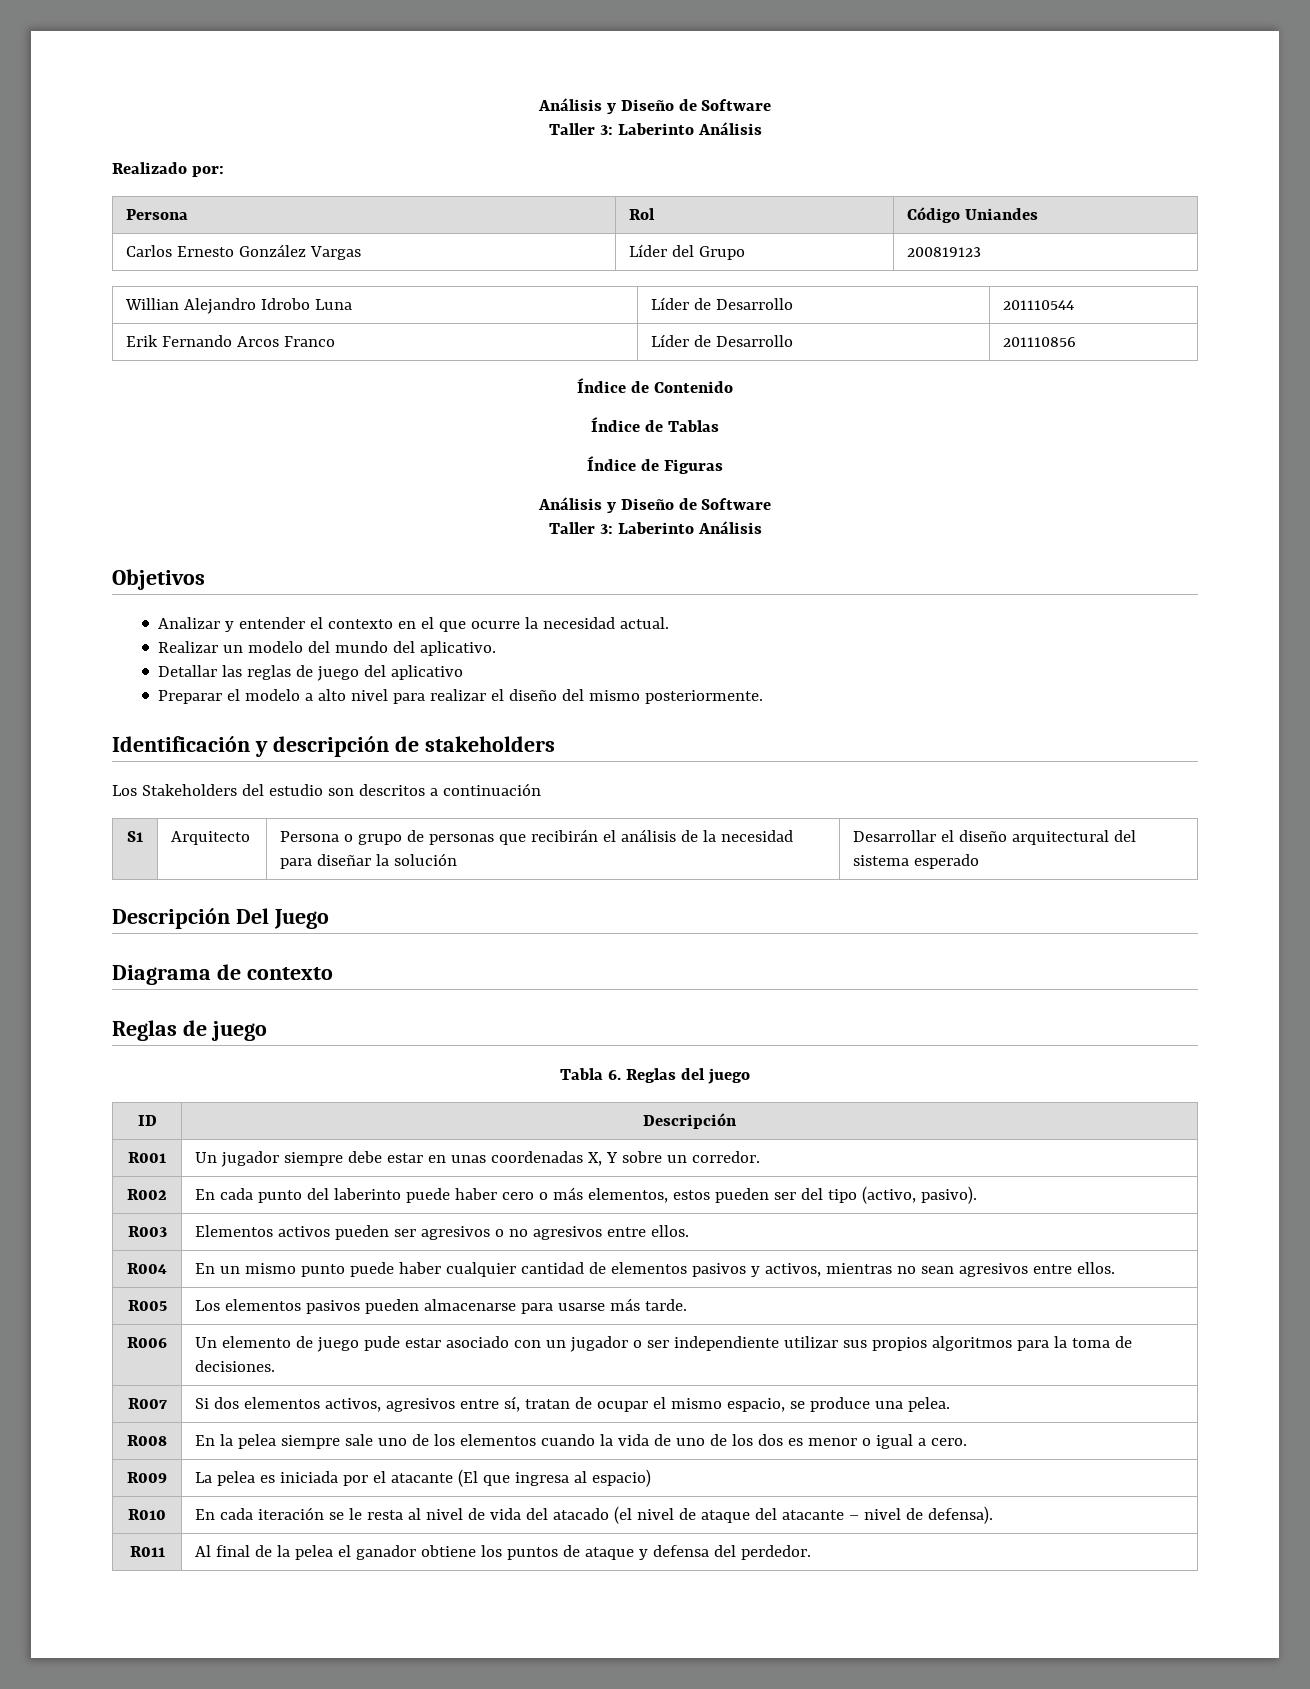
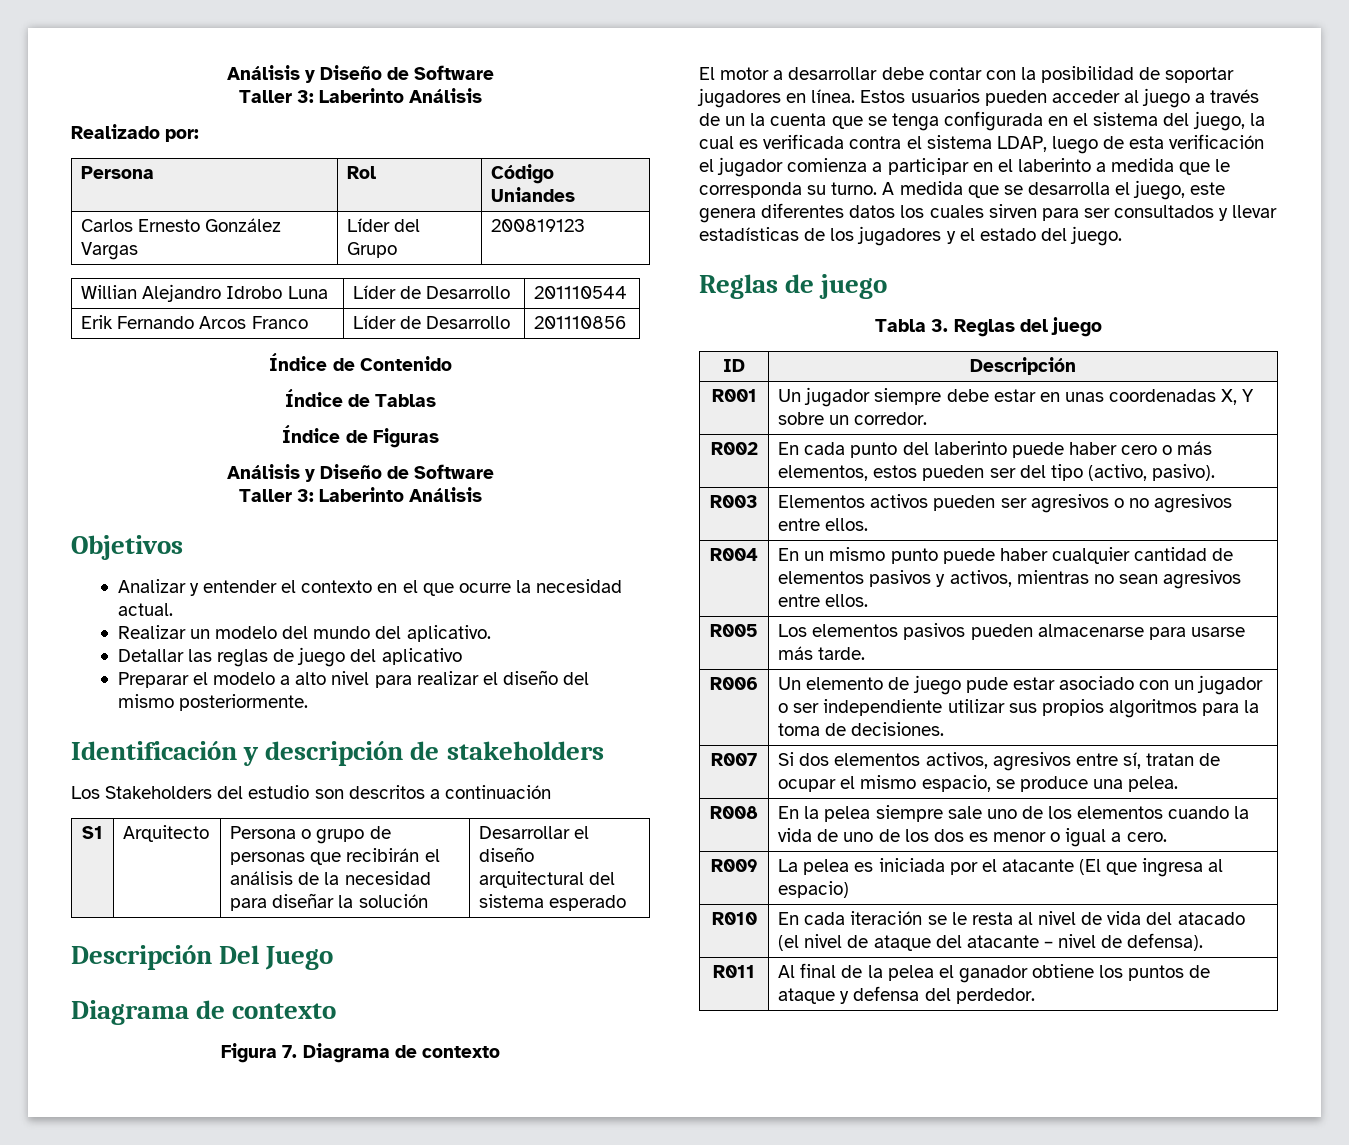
+ Figura 7. Diagrama de contexto
+ El motor a desarrollar debe contar con la posibilidad de soportar jugadores en línea. Estos usuarios pueden acceder al juego a través de un la cuenta que se tenga configurada en el sistema del juego, la cual es verificada contra el sistema LDAP, luego de esta verificación el jugador comienza a participar en el laberinto a medida que le corresponda su turno. A medida que se desarrolla el juego, este genera diferentes datos los cuales sirven para ser consultados y llevar estadísticas de los jugadores y el estado del juego.
- Tabla 6. Reglas del juego
+ Tabla 3. Reglas del juego

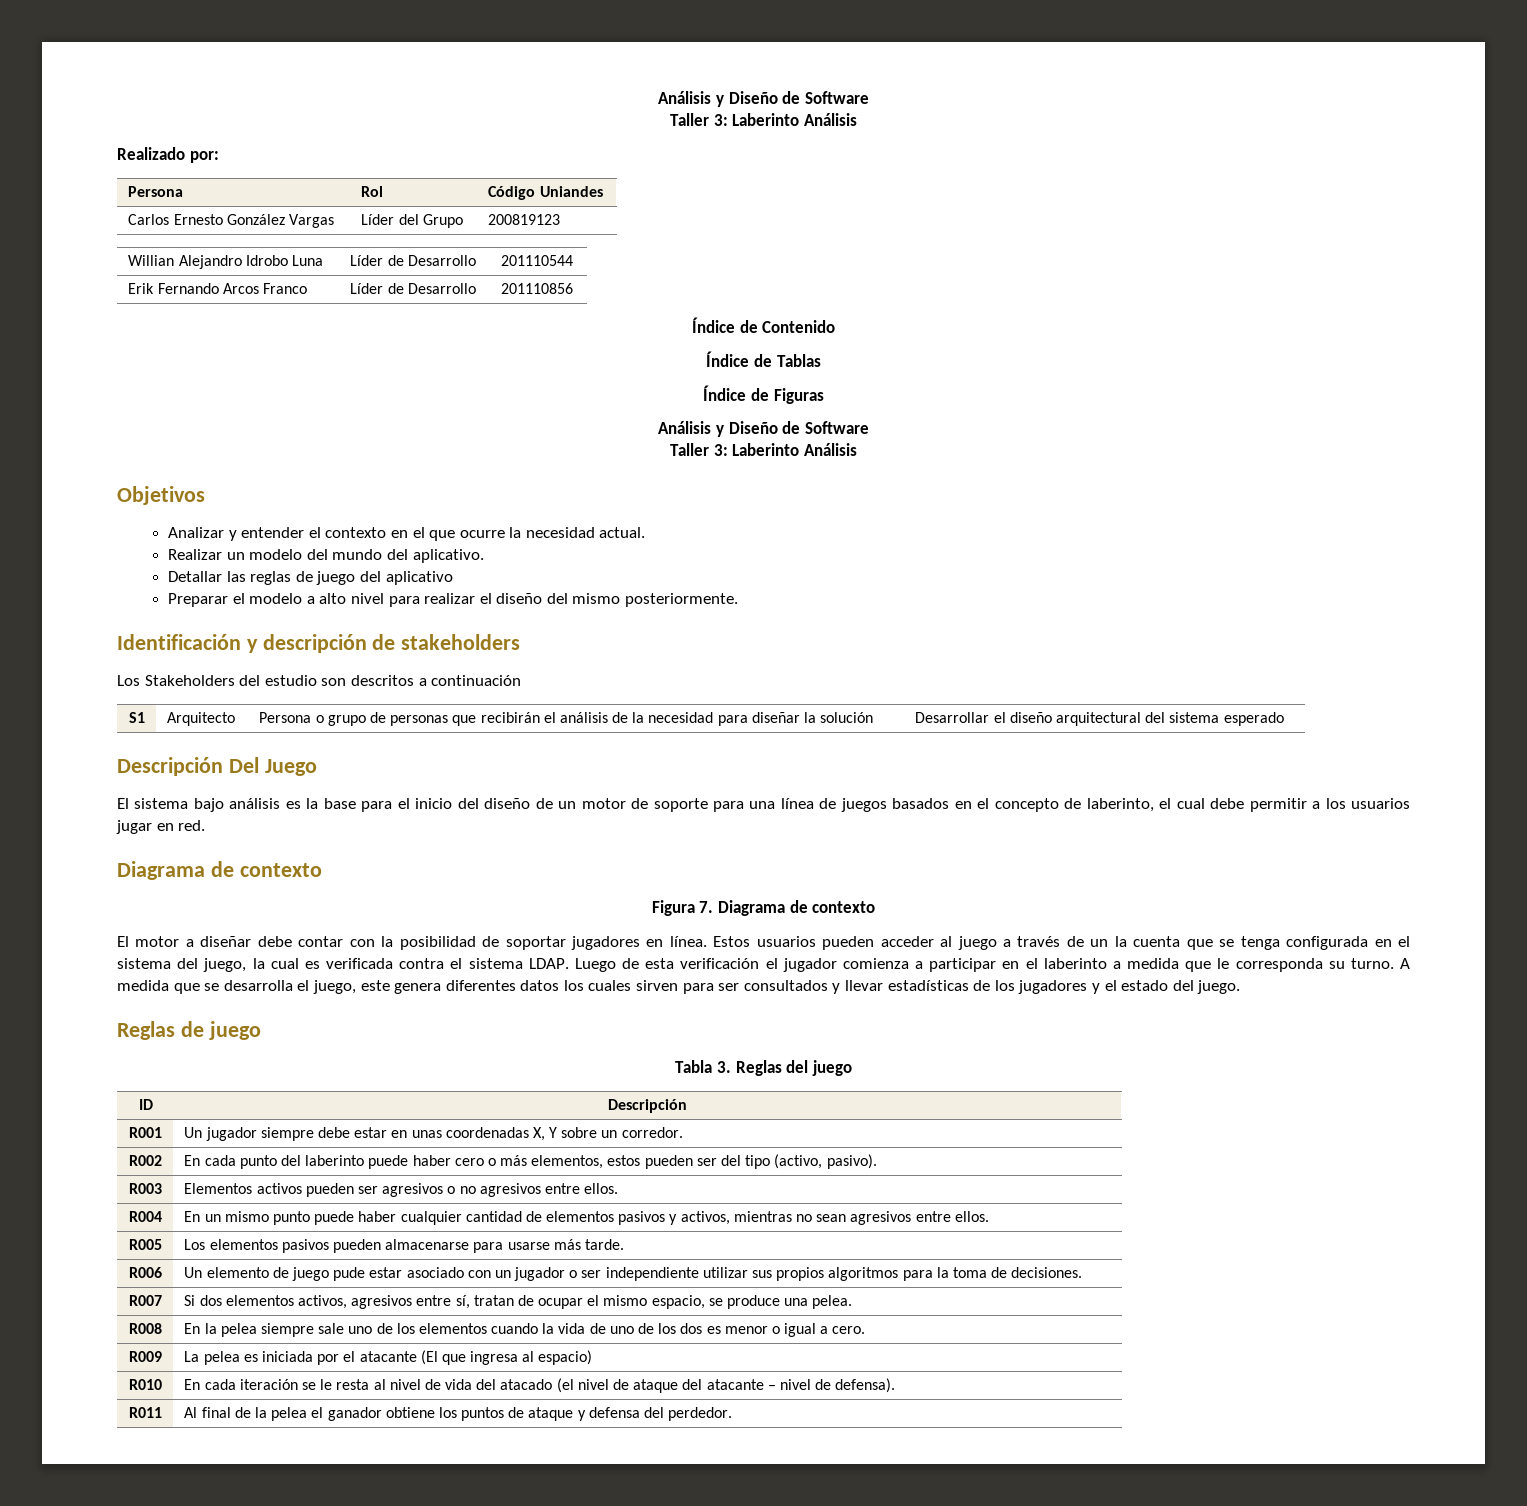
+ El sistema bajo análisis es la base para el inicio del diseño de un motor de soporte para una línea de juegos basados en el concepto de laberinto, el cual debe permitir a los usuarios jugar en red.
- El motor a desarrollar debe contar con la posibilidad de soportar jugadores en línea.
+ El motor a diseñar debe contar con la posibilidad de soportar jugadores en línea.
- Estos usuarios pueden acceder al juego a través de un la cuenta que se tenga configurada en el sistema del juego, la cual es verificada contra el sistema LDAP, luego de esta verificación el jugador comienza a participar en el laberinto a medida que le corresponda su turno.
+ Estos usuarios pueden acceder al juego a través de un la cuenta que se tenga configurada en el sistema del juego, la cual es verificada contra el sistema LDAP. Luego de esta verificación el jugador comienza a participar en el laberinto a medida que le corresponda su turno.

